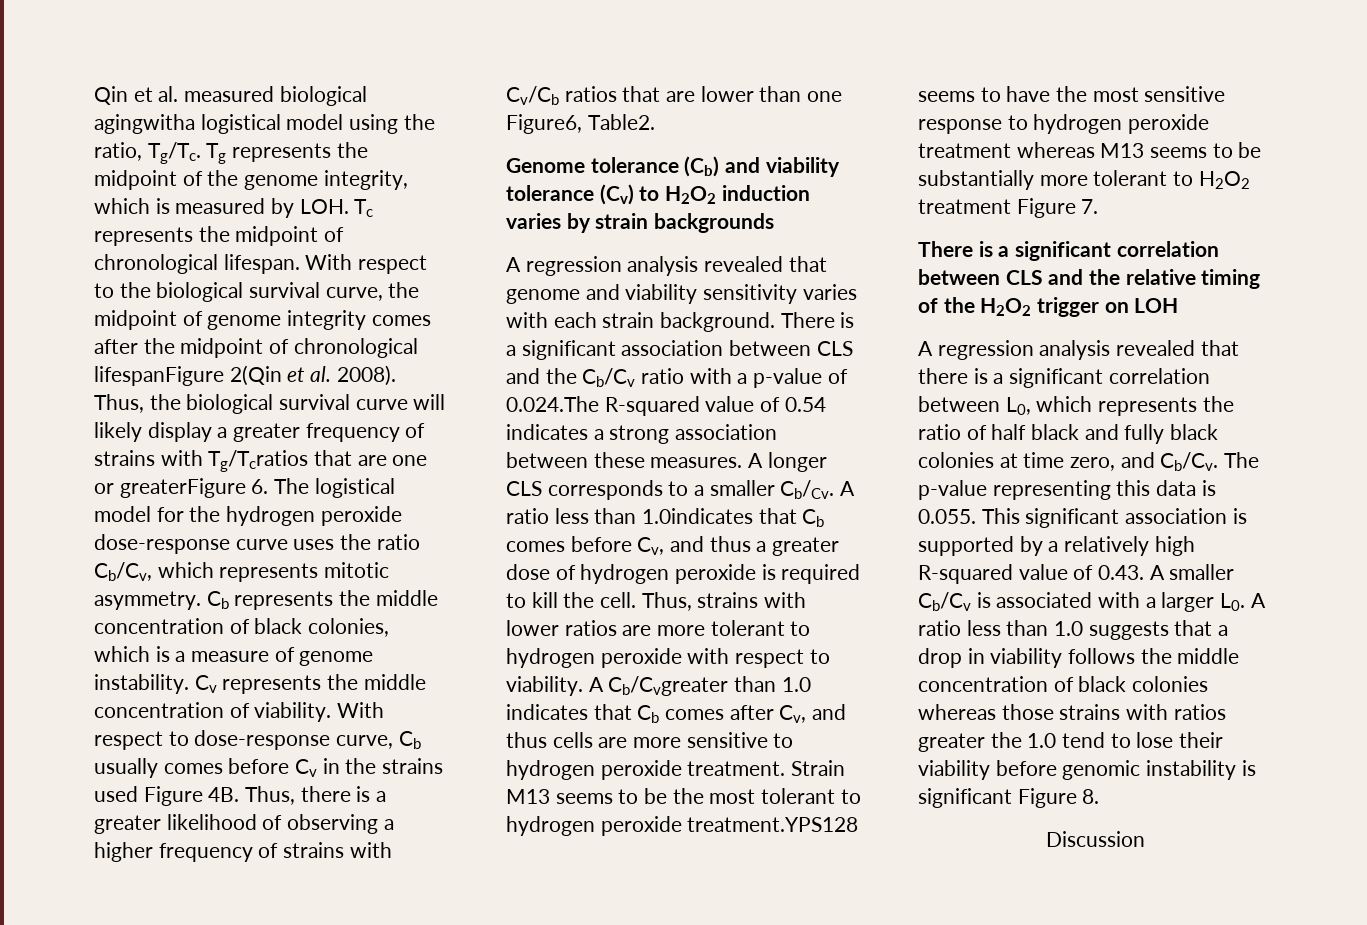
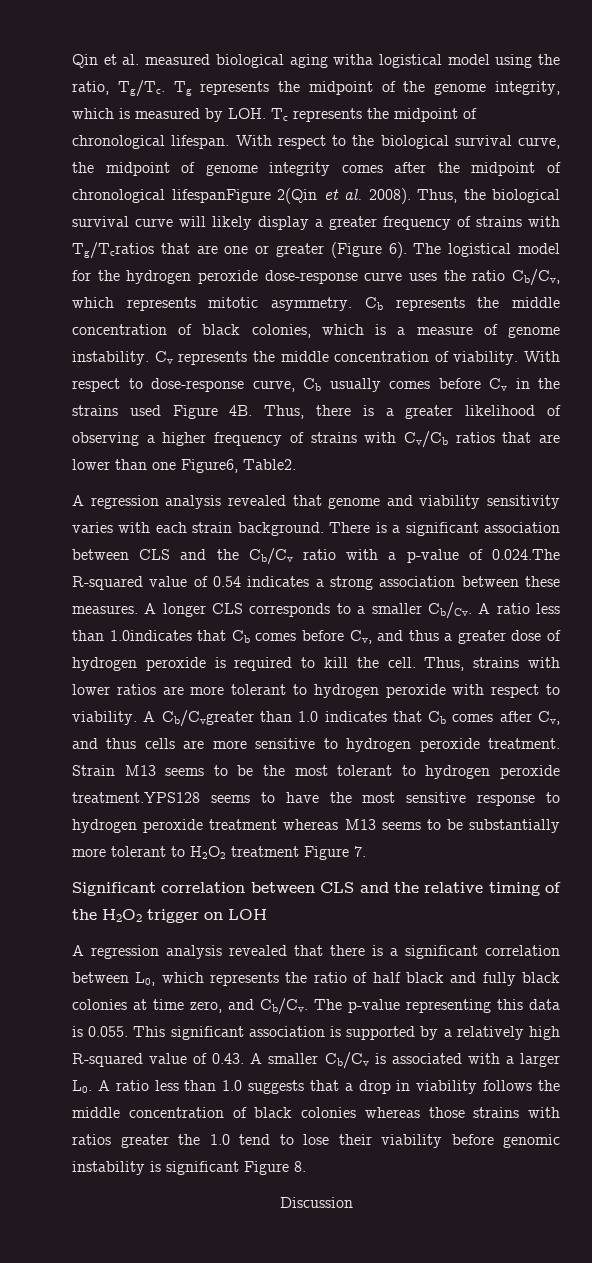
- Qin et al. measured biological agingwitha logistical model using the ratio, Tg/Tc.
+ Qin et al. measured biological aging witha logistical model using the ratio, Tg/Tc.
- Thus, the biological survival curve will likely display a greater frequency of strains with Tg/Tcratios that are one or greaterFigure 6. The logistical model for the hydrogen peroxide dose-response curve uses the ratio Cb/Cv, which represents mitotic asymmetry.
+ Thus, the biological survival curve will likely display a greater frequency of strains with Tg/Tcratios that are one or greater (Figure 6). The logistical model for the hydrogen peroxide dose-response curve uses the ratio Cb/Cv, which represents mitotic asymmetry.
- Genome tolerance (Cb) and viability tolerance (Cv) to H2O2 induction varies by strain backgrounds
- There is a significant correlation between CLS and the relative timing of the H2O2 trigger on LOH
+ Significant correlation between CLS and the relative timing of the H2O2 trigger on LOH

